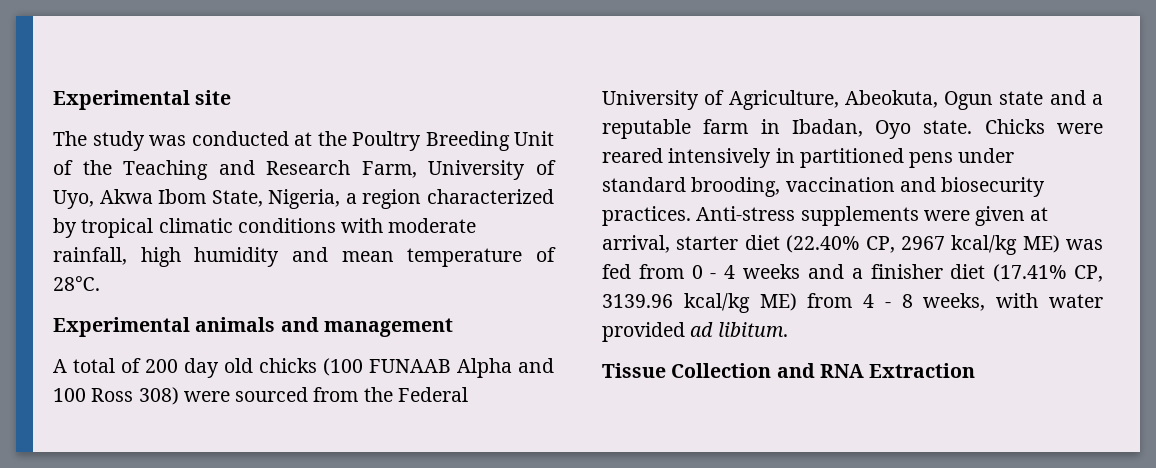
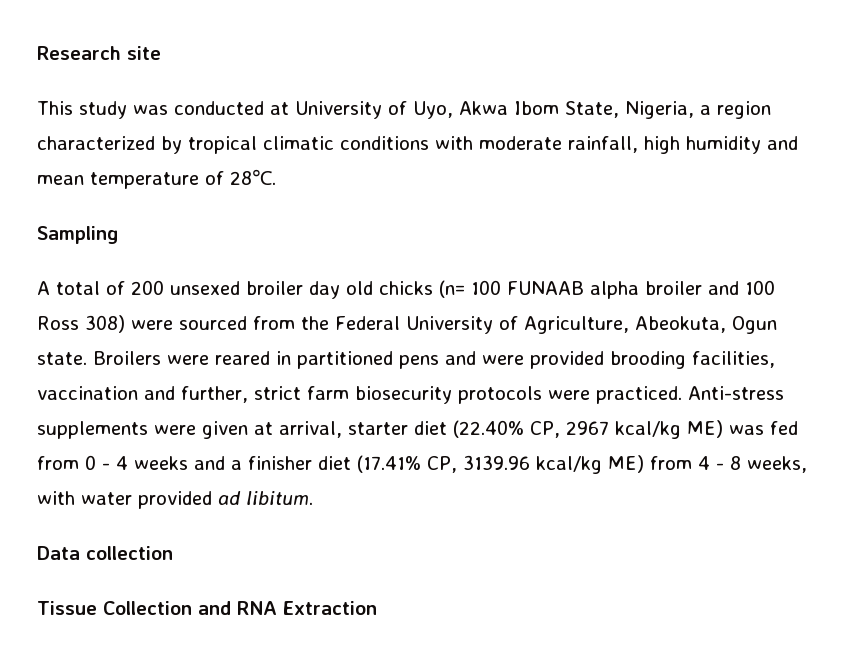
- Experimental site
+ Research site
- The study was conducted at the Poultry Breeding Unit of the Teaching and Research Farm, University of Uyo, Akwa Ibom State, Nigeria, a region characterized by tropical climatic conditions with moderate rainfall, high humidity and mean temperature of 28℃.
+ This study was conducted at University of Uyo, Akwa Ibom State, Nigeria, a region characterized by tropical climatic conditions with moderate rainfall, high humidity and mean temperature of 28℃.
- Experimental animals and management
+ Sampling
- A total of 200 day old chicks (100 FUNAAB Alpha and 100 Ross 308) were sourced from the Federal University of Agriculture, Abeokuta, Ogun state and a reputable farm in Ibadan, Oyo state. Chicks were reared intensively in partitioned pens under standard brooding, vaccination and biosecurity practices.
+ A total of 200 unsexed broiler day old chicks (n= 100 FUNAAB alpha broiler and 100 Ross 308) were sourced from the Federal University of Agriculture, Abeokuta, Ogun state. Broilers were reared in partitioned pens and were provided brooding facilities, vaccination and further, strict farm biosecurity protocols were practiced.
+ Data collection

